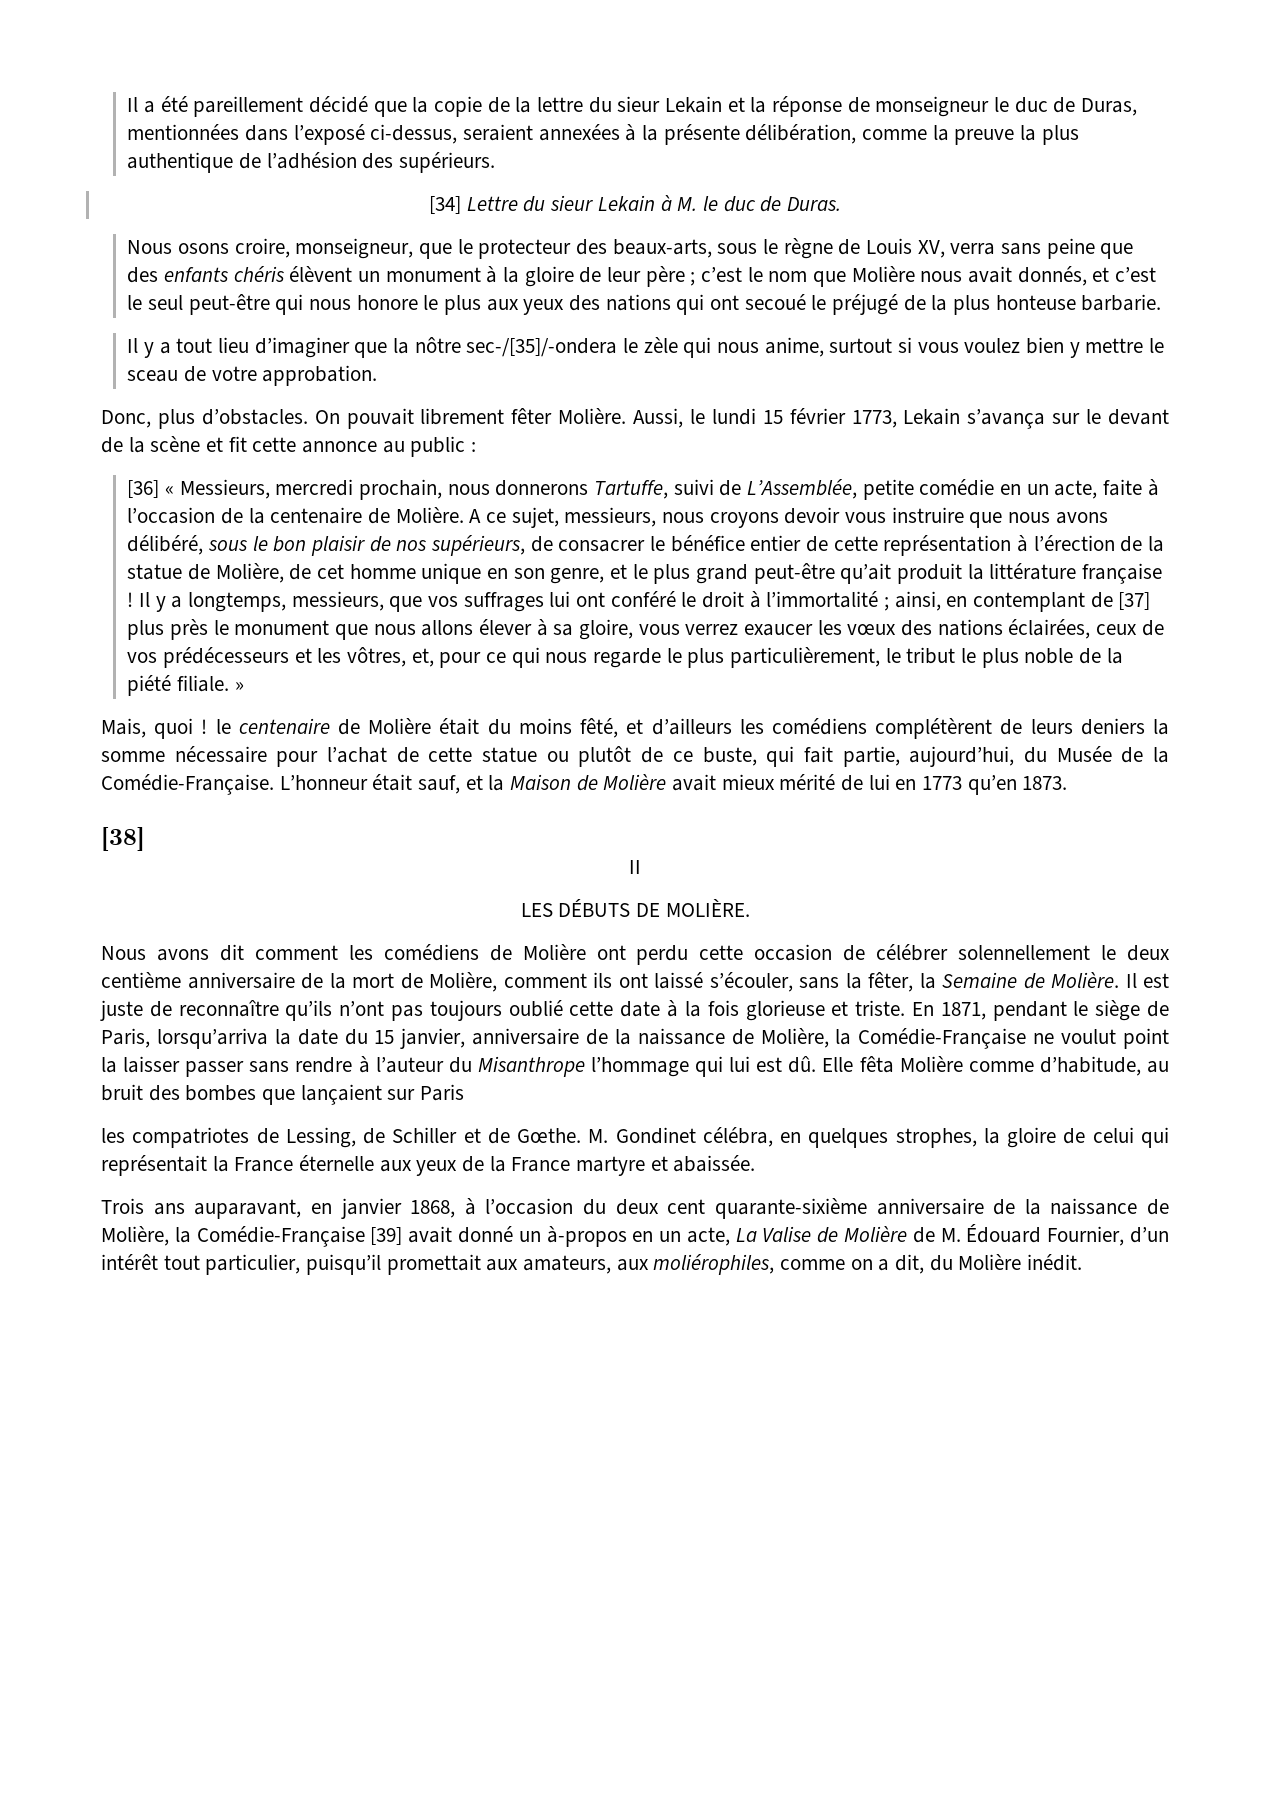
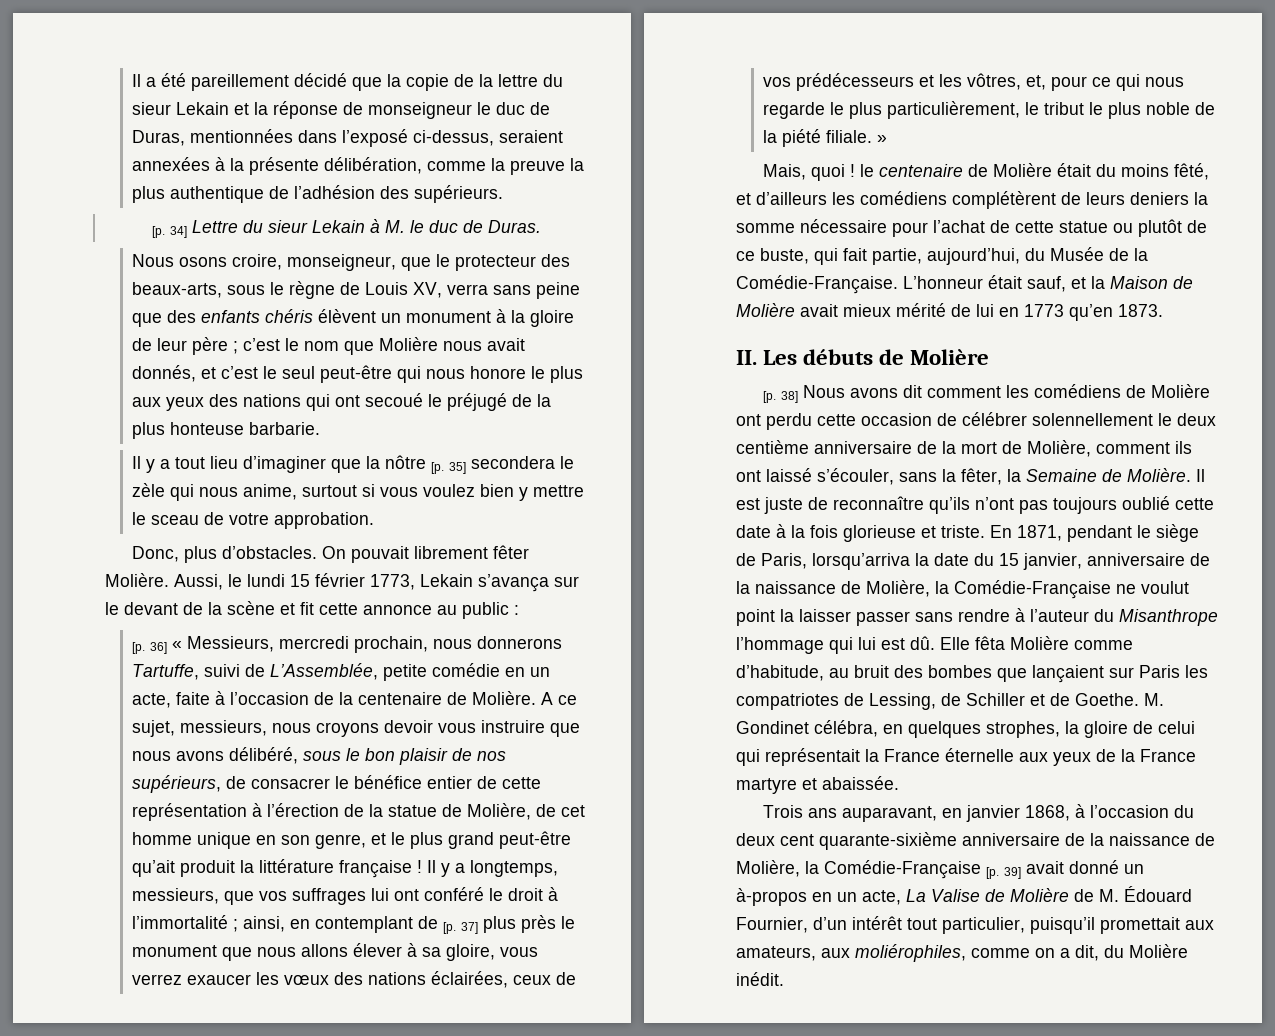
- [34] Lettre du sieur Lekain à M. le duc de Duras.
+ [p. 34] Lettre du sieur Lekain à M. le duc de Duras.
- Il y a tout lieu d’imaginer que la nôtre sec-/[35]/-ondera le zèle qui nous anime, surtout si vous voulez bien y mettre le sceau de votre approbation.
+ Il y a tout lieu d’imaginer que la nôtre [p. 35] secondera le zèle qui nous anime, surtout si vous voulez bien y mettre le sceau de votre approbation.
- [36] « Messieurs, mercredi prochain, nous donnerons Tartuffe, suivi de L’Assemblée, petite comédie en un acte, faite à l’occasion de la centenaire de Molière.
+ [p. 36] « Messieurs, mercredi prochain, nous donnerons Tartuffe, suivi de L’Assemblée, petite comédie en un acte, faite à l’occasion de la centenaire de Molière.
- ainsi, en contemplant de [37] plus près le monument que nous allons élever à sa gloire, vous verrez exaucer les vœux des nations éclairées, ceux de vos prédécesseurs et les vôtres, et, pour ce qui nous regarde le plus particulièrement, le tribut le plus noble de la piété filiale. »
+ ainsi, en contemplant de [p. 37] plus près le monument que nous allons élever à sa gloire, vous verrez exaucer les vœux des nations éclairées, ceux de vos prédécesseurs et les vôtres, et, pour ce qui nous regarde le plus particulièrement, le tribut le plus noble de la piété filiale. »
- [38]
- II
- LES DÉBUTS DE MOLIÈRE.
- Nous avons dit comment les comédiens de Molière ont perdu cette occasion de célébrer solennellement le deux centième anniversaire de la mort de Molière, comment ils ont laissé s’écouler, sans la fêter, la Semaine de Molière.
+ II. Les débuts de Molière
+ [p. 38] Nous avons dit comment les comédiens de Molière ont perdu cette occasion de célébrer solennellement le deux centième anniversaire de la mort de Molière, comment ils ont laissé s’écouler, sans la fêter, la Semaine de Molière.
- Elle fêta Molière comme d’habitude, au bruit des bombes que lançaient sur Paris
- les compatriotes de Lessing, de Schiller et de Gœthe.
+ Elle fêta Molière comme d’habitude, au bruit des bombes que lançaient sur Paris les compatriotes de Lessing, de Schiller et de Goethe.
- Trois ans auparavant, en janvier 1868, à l’occasion du deux cent quarante-sixième anniversaire de la naissance de Molière, la Comédie-Française [39] avait donné un à-propos en un acte, La Valise de Molière de M. Édouard Fournier, d’un intérêt tout particulier, puisqu’il promettait aux amateurs, aux moliérophiles, comme on a dit, du Molière inédit.
+ Trois ans auparavant, en janvier 1868, à l’occasion du deux cent quarante-sixième anniversaire de la naissance de Molière, la Comédie-Française [p. 39] avait donné un à-propos en un acte, La Valise de Molière de M. Édouard Fournier, d’un intérêt tout particulier, puisqu’il promettait aux amateurs, aux moliérophiles, comme on a dit, du Molière inédit.

